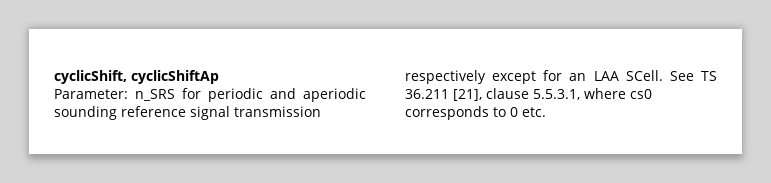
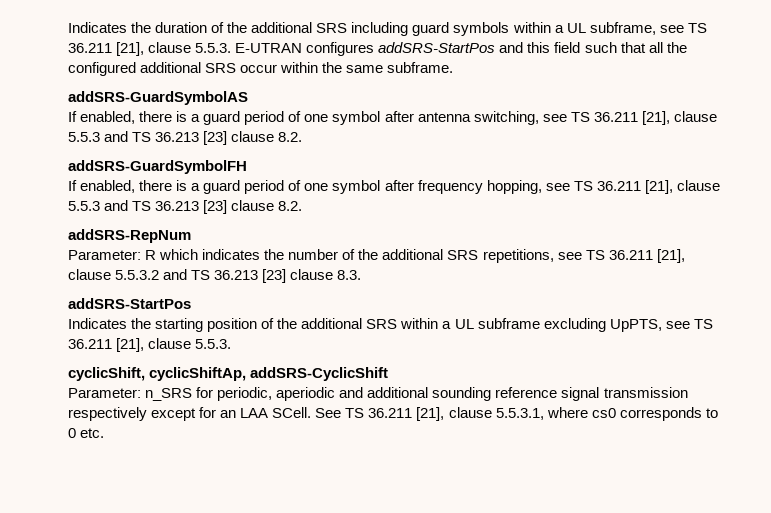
- cyclicShift, cyclicShiftAp
+ Indicates the duration of the additional SRS including guard symbols within a UL subframe, see TS 36.211 [21], clause 5.5.3. E-UTRAN configures addSRS-StartPos and this field such that all the configured additional SRS occur within the same subframe.
+ addSRS-GuardSymbolAS
+ If enabled, there is a guard period of one symbol after antenna switching, see TS 36.211 [21], clause 5.5.3 and TS 36.213 [23] clause 8.2.
+ addSRS-GuardSymbolFH
+ If enabled, there is a guard period of one symbol after frequency hopping, see TS 36.211 [21], clause 5.5.3 and TS 36.213 [23] clause 8.2.
+ addSRS-RepNum
+ Parameter: R which indicates the number of the additional SRS repetitions, see TS 36.211 [21], clause 5.5.3.2 and TS 36.213 [23] clause 8.3.
+ addSRS-StartPos
+ Indicates the starting position of the additional SRS within a UL subframe excluding UpPTS, see TS 36.211 [21], clause 5.5.3.
+ cyclicShift, cyclicShiftAp, addSRS-CyclicShift
- Parameter: n_SRS for periodic and aperiodic sounding reference signal transmission respectively except for an LAA SCell.
+ Parameter: n_SRS for periodic, aperiodic and additional sounding reference signal transmission respectively except for an LAA SCell.

